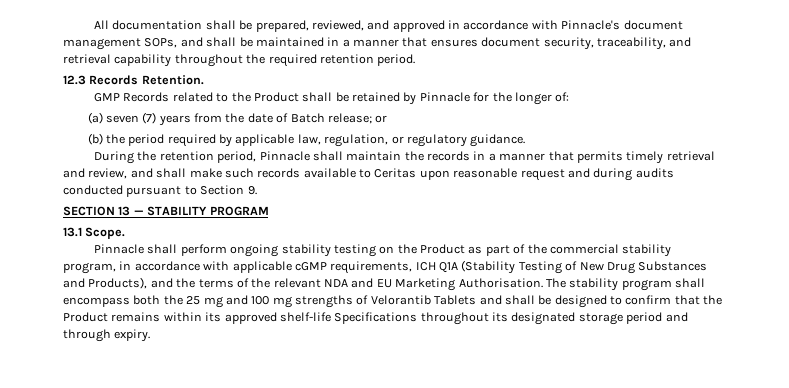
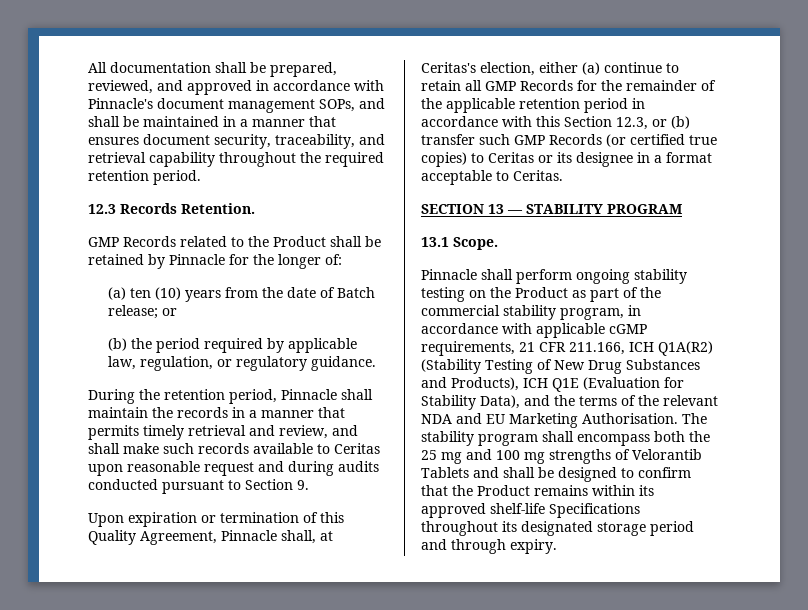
- (a) seven (7) years from the date of Batch release; or
+ (a) ten (10) years from the date of Batch release; or
+ Upon expiration or termination of this Quality Agreement, Pinnacle shall, at Ceritas's election, either (a) continue to retain all GMP Records for the remainder of the applicable retention period in accordance with this Section 12.3, or (b) transfer such GMP Records (or certified true copies) to Ceritas or its designee in a format acceptable to Ceritas.
- Pinnacle shall perform ongoing stability testing on the Product as part of the commercial stability program, in accordance with applicable cGMP requirements, ICH Q1A (Stability Testing of New Drug Substances and Products), and the terms of the relevant NDA and EU Marketing Authorisation.
+ Pinnacle shall perform ongoing stability testing on the Product as part of the commercial stability program, in accordance with applicable cGMP requirements, 21 CFR 211.166, ICH Q1A(R2) (Stability Testing of New Drug Substances and Products), ICH Q1E (Evaluation for Stability Data), and the terms of the relevant NDA and EU Marketing Authorisation.

